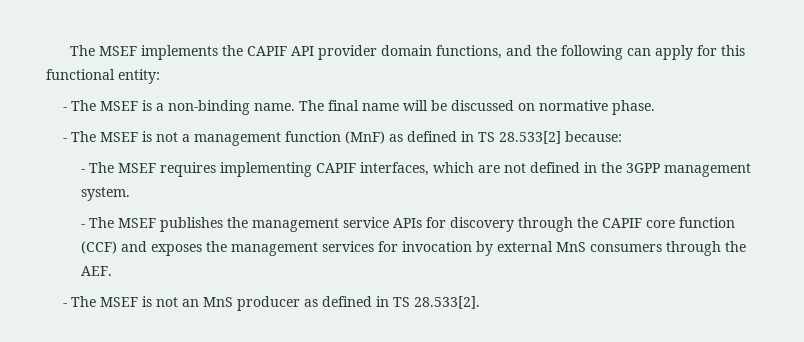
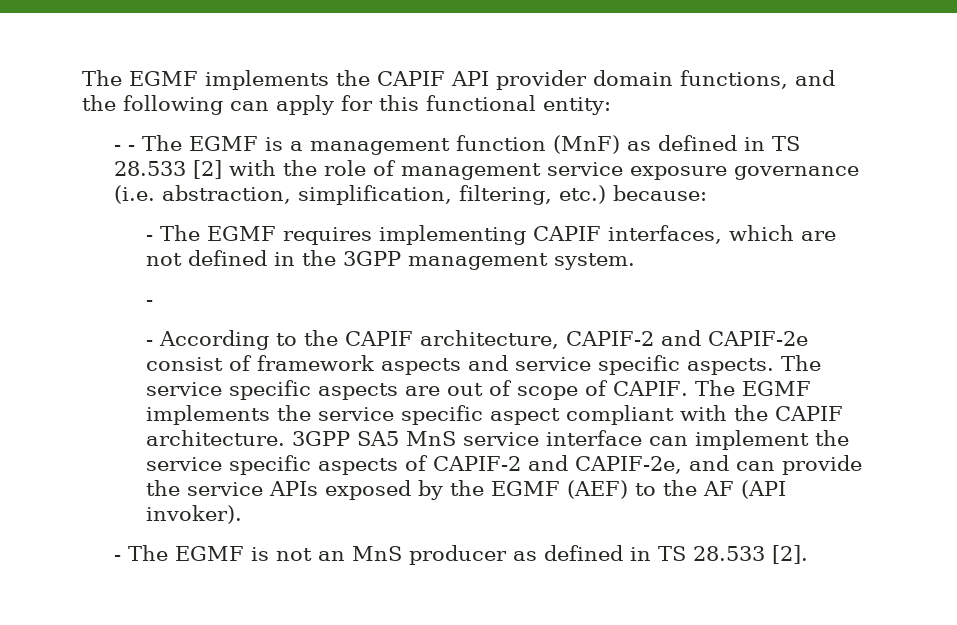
- The MSEF implements the CAPIF API provider domain functions, and the following can apply for this functional entity:
+ The EGMF implements the CAPIF API provider domain functions, and the following can apply for this functional entity:
- - The MSEF is a non-binding name. The final name will be discussed on normative phase.
- - The MSEF is not a management function (MnF) as defined in TS 28.533[2] because:
+ - - The EGMF is a management function (MnF) as defined in TS 28.533 [2] with the role of management service exposure governance (i.e. abstraction, simplification, filtering, etc.) because:
- - The MSEF requires implementing CAPIF interfaces, which are not defined in the 3GPP management system.
- - The MSEF publishes the management service APIs for discovery through the CAPIF core function (CCF) and exposes the management services for invocation by external MnS consumers through the AEF.
- - The MSEF is not an MnS producer as defined in TS 28.533[2].
+ - The EGMF requires implementing CAPIF interfaces, which are not defined in the 3GPP management system.
+ -
+ - According to the CAPIF architecture, CAPIF-2 and CAPIF-2e consist of framework aspects and service specific aspects. The service specific aspects are out of scope of CAPIF. The EGMF implements the service specific aspect compliant with the CAPIF architecture. 3GPP SA5 MnS service interface can implement the service specific aspects of CAPIF-2 and CAPIF-2e, and can provide the service APIs exposed by the EGMF (AEF) to the AF (API invoker).
+ - The EGMF is not an MnS producer as defined in TS 28.533 [2].

